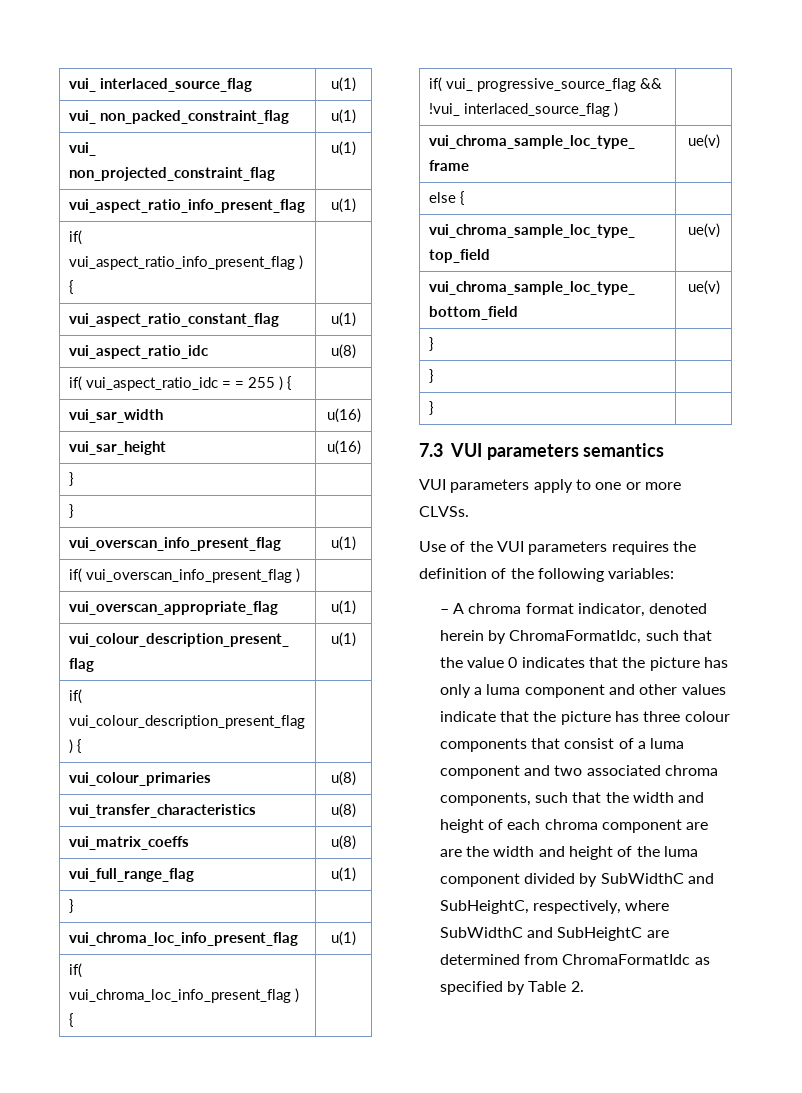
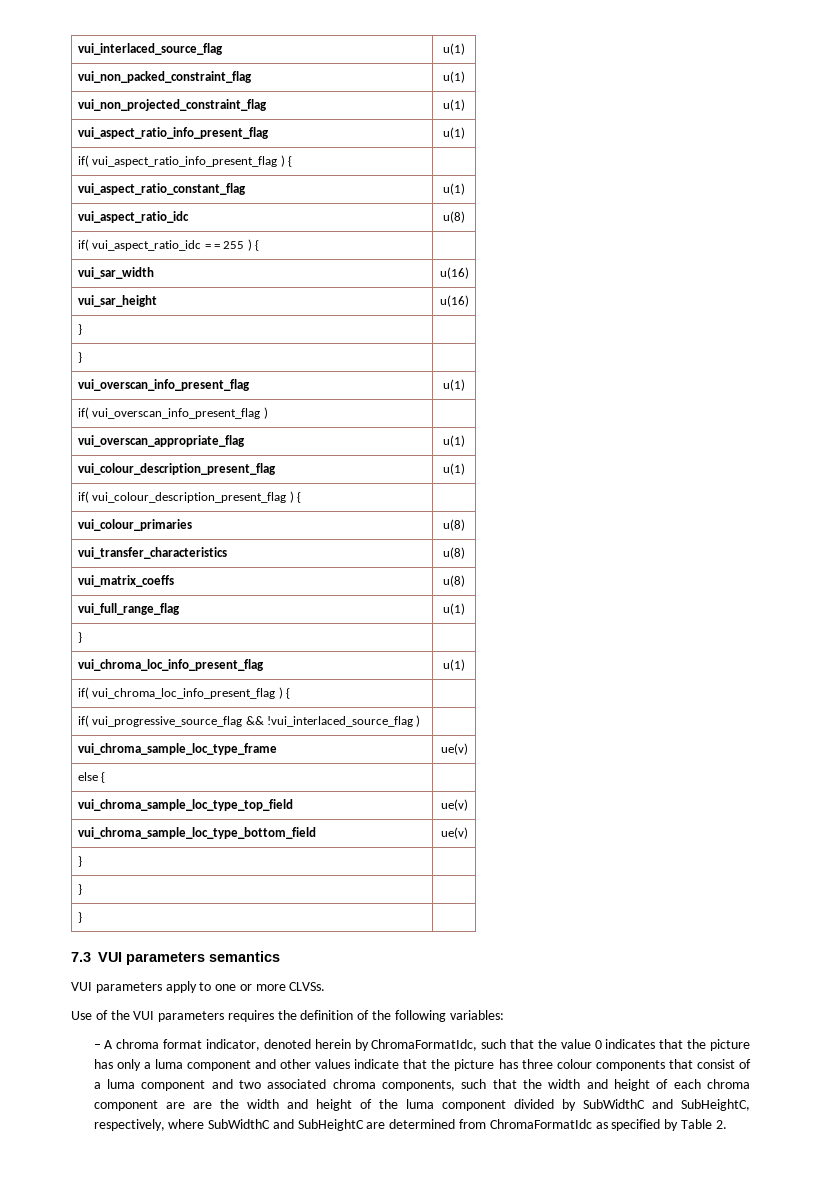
- vui_ interlaced_source_flag | u(1)
- vui_ non_packed_constraint_flag | u(1)
- vui_ non_projected_constraint_flag | u(1)
+ vui_interlaced_source_flag | u(1)
+ vui_non_packed_constraint_flag | u(1)
+ vui_non_projected_constraint_flag | u(1)
- if( vui_ progressive_source_flag && !vui_ interlaced_source_flag ) |
+ if( vui_progressive_source_flag && !vui_interlaced_source_flag ) |

